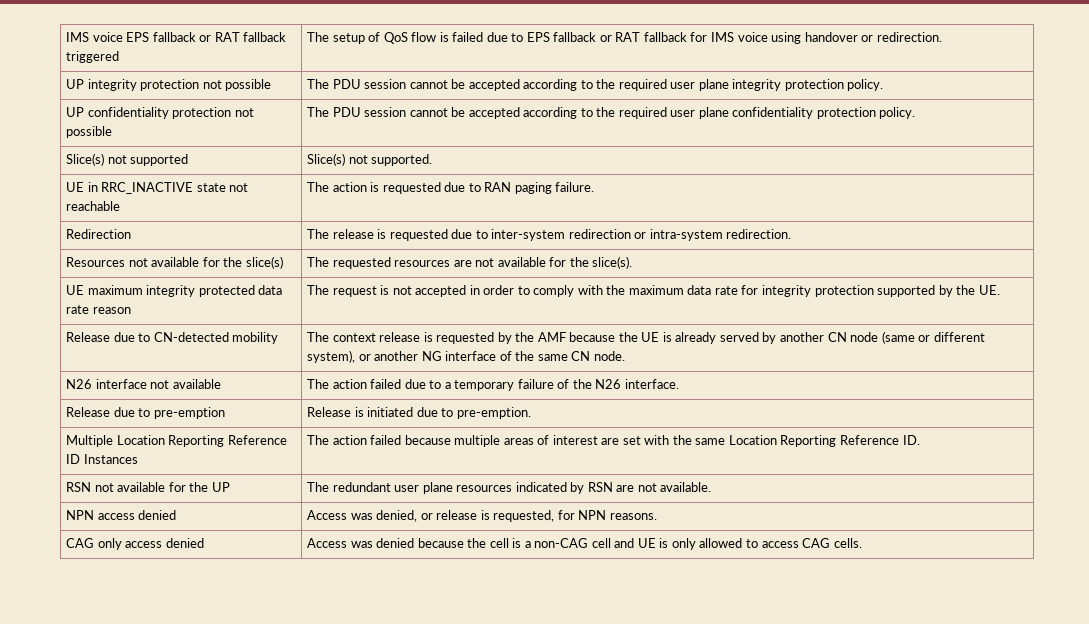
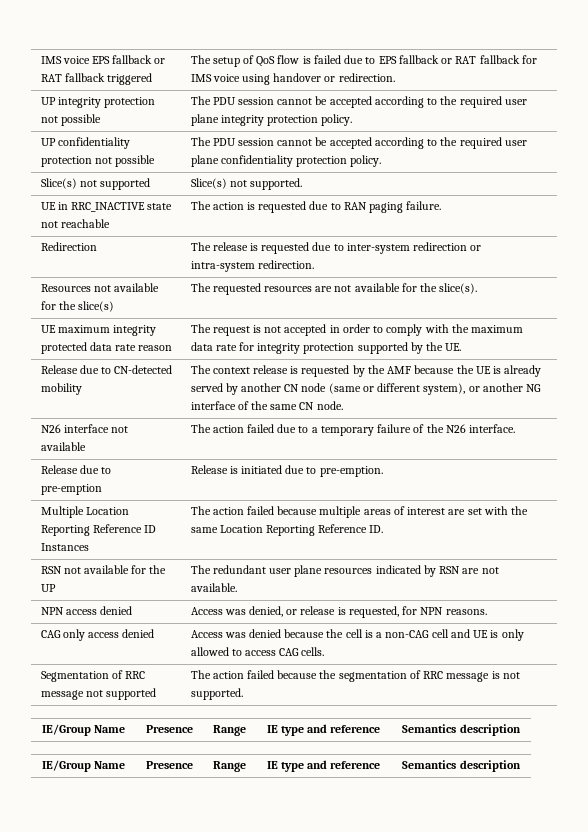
+ Segmentation of RRC message not supported | The action failed because the segmentation of RRC message is not supported.
+ IE/Group Name | Presence | Range | IE type and reference | Semantics description
+ IE/Group Name | Presence | Range | IE type and reference | Semantics description

